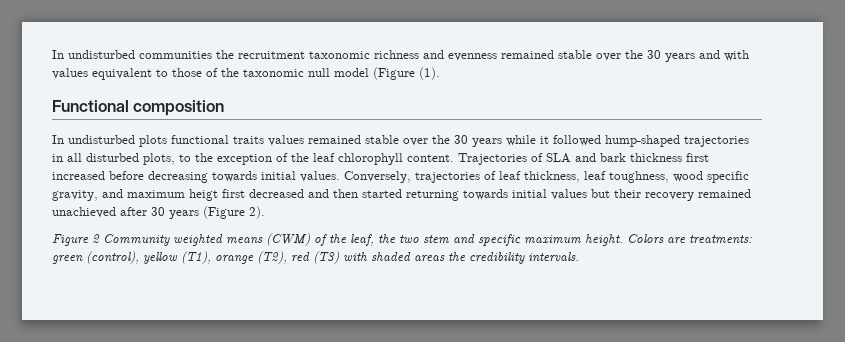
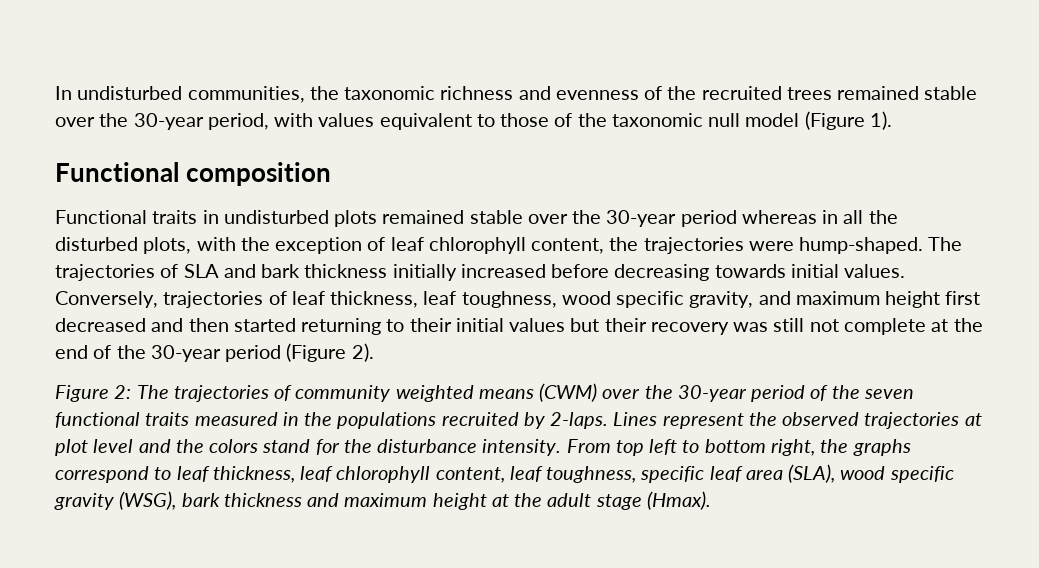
- In undisturbed communities the recruitment taxonomic richness and evenness remained stable over the 30 years and with values equivalent to those of the taxonomic null model (Figure (1).
+ In undisturbed communities, the taxonomic richness and evenness of the recruited trees remained stable over the 30-year period, with values equivalent to those of the taxonomic null model (Figure 1).
- In undisturbed plots functional traits values remained stable over the 30 years while it followed hump-shaped trajectories in all disturbed plots, to the exception of the leaf chlorophyll content. Trajectories of SLA and bark thickness first increased before decreasing towards initial values.
+ Functional traits in undisturbed plots remained stable over the 30-year period whereas in all the disturbed plots, with the exception of leaf chlorophyll content, the trajectories were hump-shaped. The trajectories of SLA and bark thickness initially increased before decreasing towards initial values.
- Conversely, trajectories of leaf thickness, leaf toughness, wood specific gravity, and maximum heigt first decreased and then started returning towards initial values but their recovery remained unachieved after 30 years (Figure 2).
- Figure 2 Community weighted means (CWM) of the leaf, the two stem and specific maximum height. Colors are treatments: green (control), yellow (T1), orange (T2), red (T3) with shaded areas the credibility intervals.
+ Conversely, trajectories of leaf thickness, leaf toughness, wood specific gravity, and maximum height first decreased and then started returning to their initial values but their recovery was still not complete at the end of the 30-year period (Figure 2).
+ Figure 2: The trajectories of community weighted means (CWM) over the 30-year period of the seven functional traits measured in the populations recruited by 2-laps. Lines represent the observed trajectories at plot level and the colors stand for the disturbance intensity. From top left to bottom right, the graphs correspond to leaf thickness, leaf chlorophyll content, leaf toughness, specific leaf area (SLA), wood specific gravity (WSG), bark thickness and maximum height at the adult stage (Hmax).

